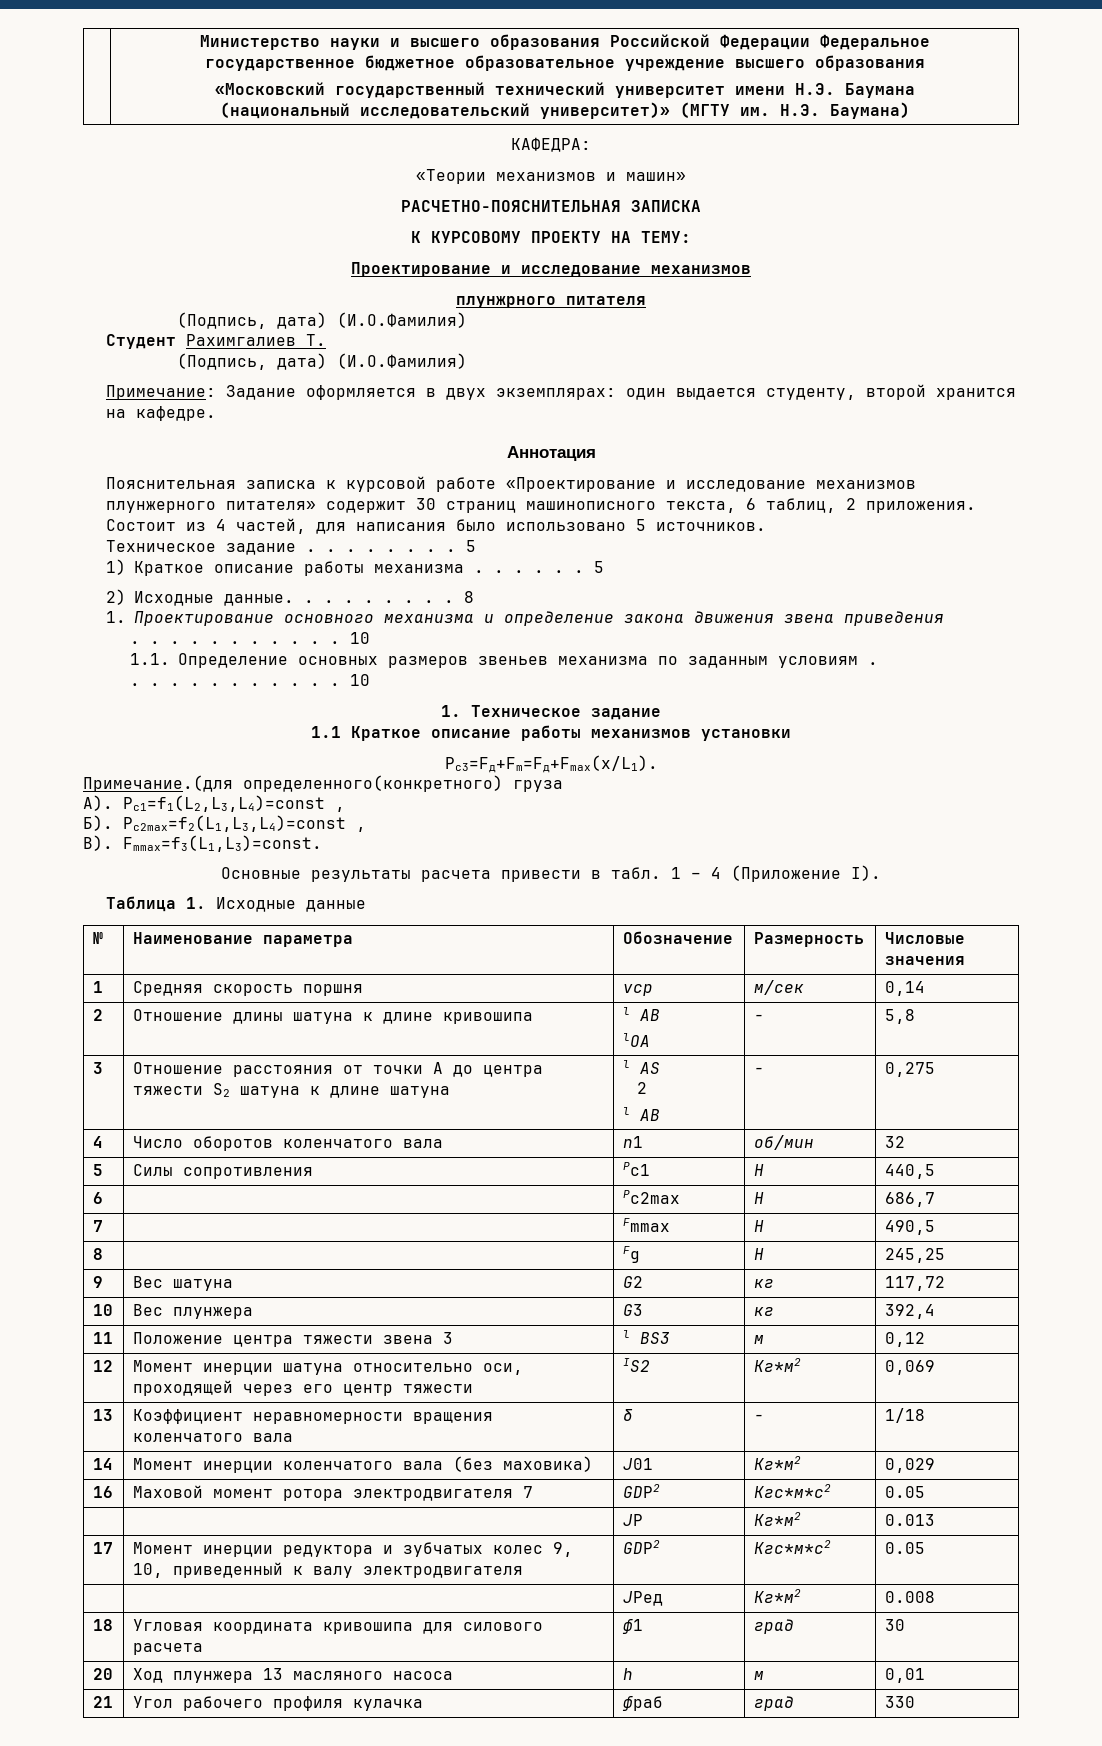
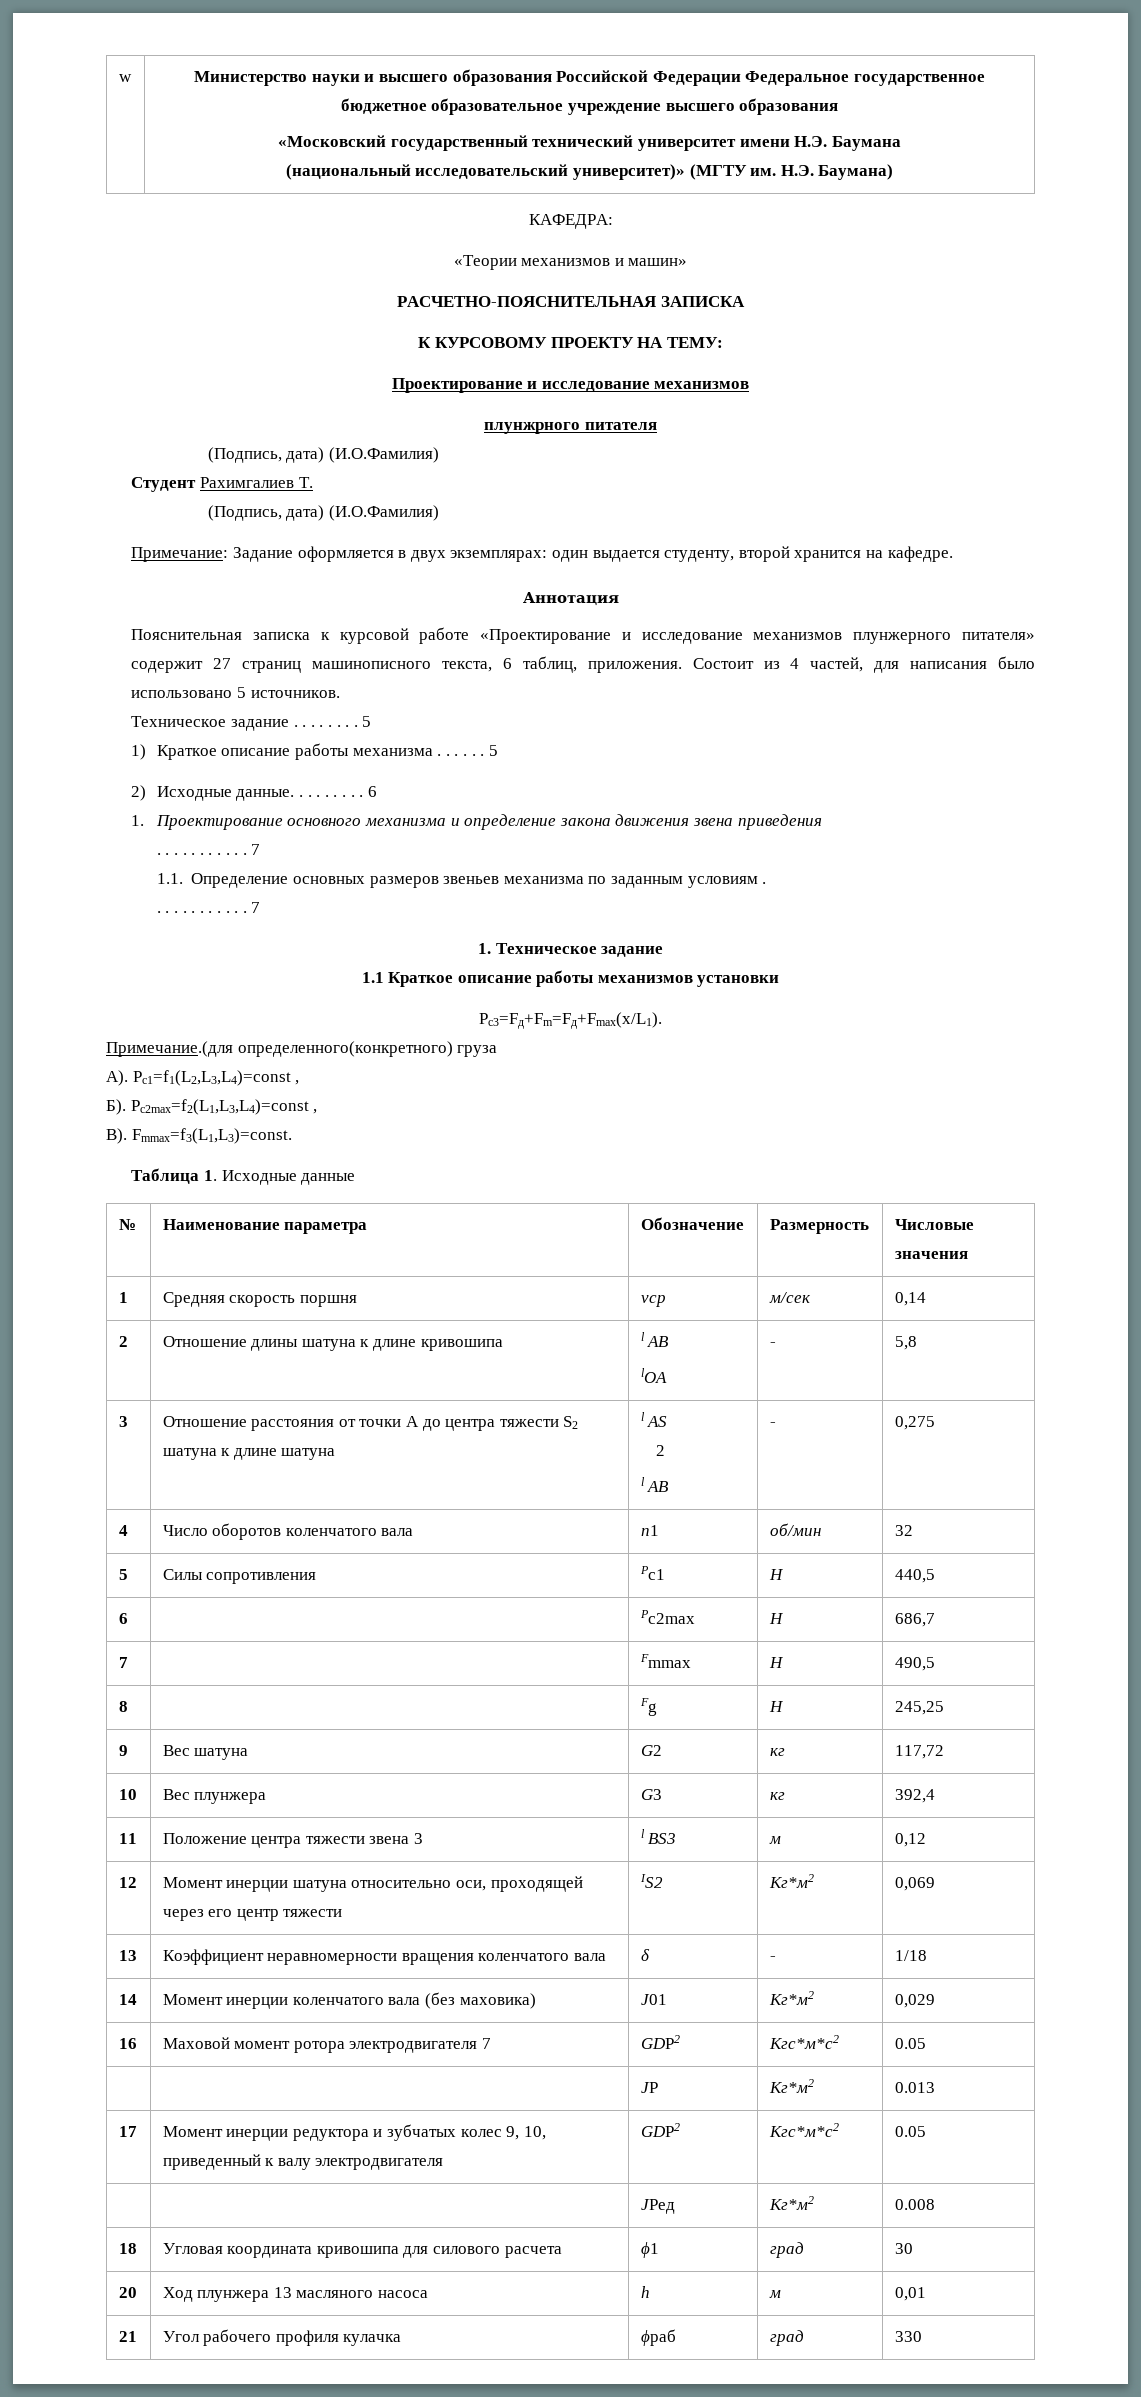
- | Министерство науки и высшего образования Российской Федерации Федеральное государственное бюджетное образовательное учреждение высшего образования
+ w | Министерство науки и высшего образования Российской Федерации Федеральное государственное бюджетное образовательное учреждение высшего образования
- Пояснительная записка к курсовой работе «Проектирование и исследование механизмов плунжерного питателя» содержит 30 страниц машинописного текста, 6 таблиц, 2 приложения.
+ Пояснительная записка к курсовой работе «Проектирование и исследование механизмов плунжерного питателя» содержит 27 страниц машинописного текста, 6 таблиц, приложения.
- 2) Исходные данные. . . . . . . . . 8
+ 2) Исходные данные. . . . . . . . . 6
  1. Проектирование основного механизма и определение закона движения звена приведения
- . . . . . . . . . . . 10
+ . . . . . . . . . . . 7
  1.1. Определение основных размеров звеньев механизма по заданным условиям .
- . . . . . . . . . . . 10
+ . . . . . . . . . . . 7
- Основные результаты расчета привести в табл. 1 – 4 (Приложение I).

